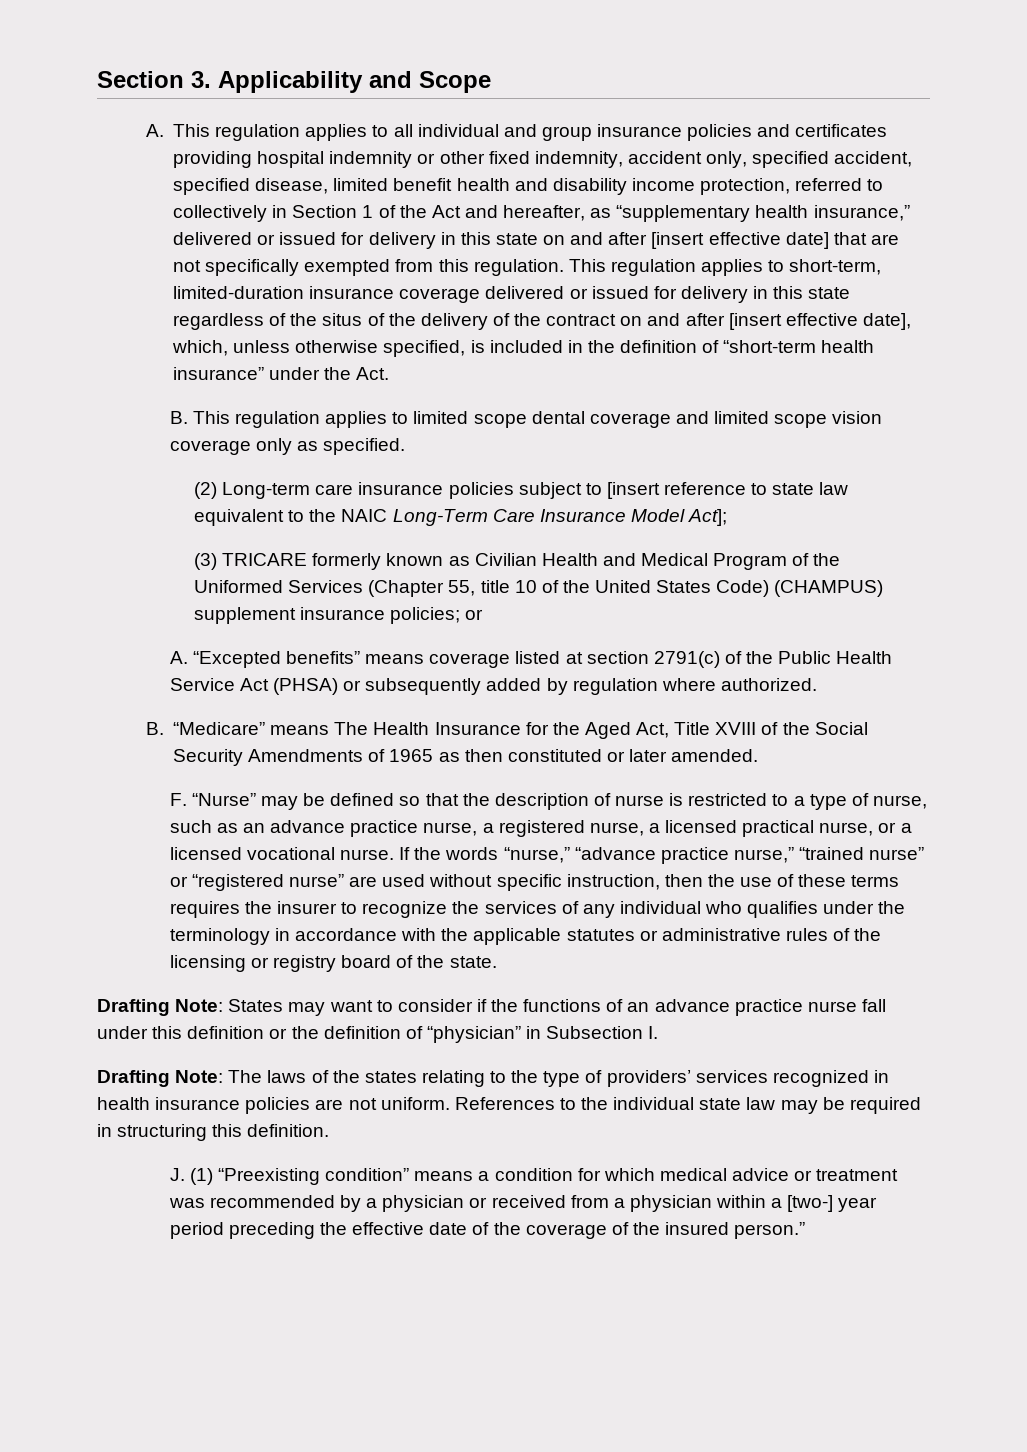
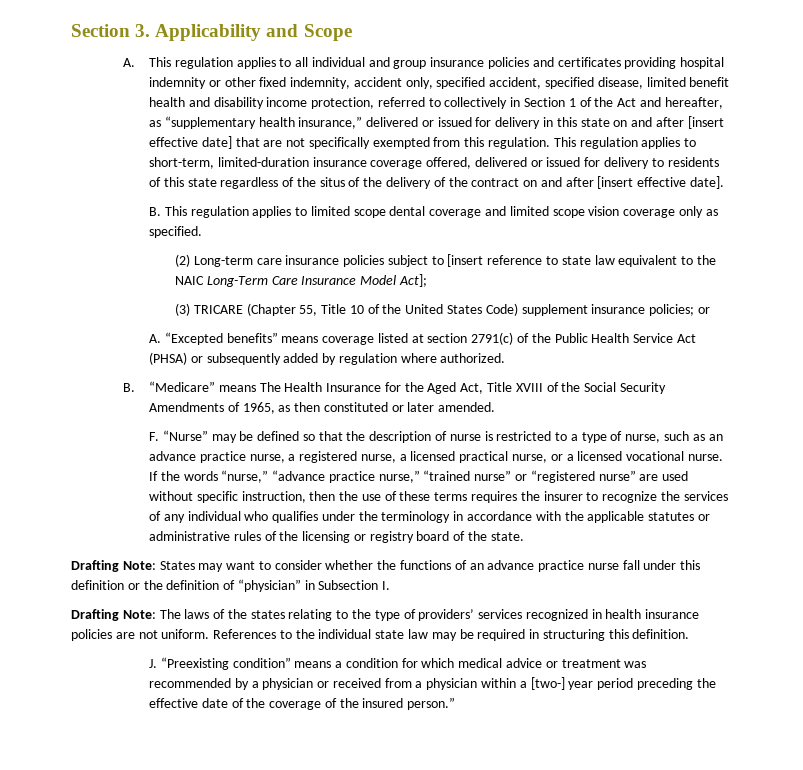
- This regulation applies to short-term, limited-duration insurance coverage delivered or issued for delivery in this state regardless of the situs of the delivery of the contract on and after [insert effective date], which, unless otherwise specified, is included in the definition of “short-term health insurance” under the Act.
+ This regulation applies to short-term, limited-duration insurance coverage offered, delivered or issued for delivery to residents of this state regardless of the situs of the delivery of the contract on and after [insert effective date].
- (3) TRICARE formerly known as Civilian Health and Medical Program of the Uniformed Services (Chapter 55, title 10 of the United States Code) (CHAMPUS) supplement insurance policies; or
+ (3) TRICARE (Chapter 55, Title 10 of the United States Code) supplement insurance policies; or
- B. “Medicare” means The Health Insurance for the Aged Act, Title XVIII of the Social Security Amendments of 1965 as then constituted or later amended.
+ B. “Medicare” means The Health Insurance for the Aged Act, Title XVIII of the Social Security Amendments of 1965, as then constituted or later amended.
- Drafting Note: States may want to consider if the functions of an advance practice nurse fall under this definition or the definition of “physician” in Subsection I.
+ Drafting Note: States may want to consider whether the functions of an advance practice nurse fall under this definition or the definition of “physician” in Subsection I.
- J. (1) “Preexisting condition” means a condition for which medical advice or treatment was recommended by a physician or received from a physician within a [two-] year period preceding the effective date of the coverage of the insured person.”
+ J. “Preexisting condition” means a condition for which medical advice or treatment was recommended by a physician or received from a physician within a [two-] year period preceding the effective date of the coverage of the insured person.”

